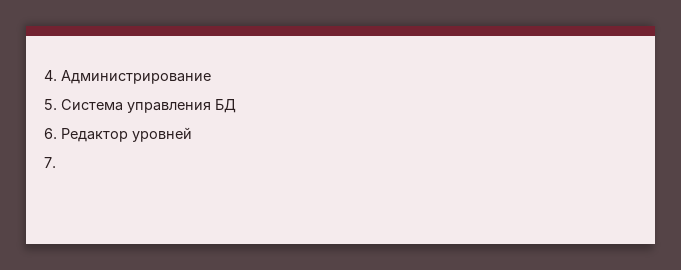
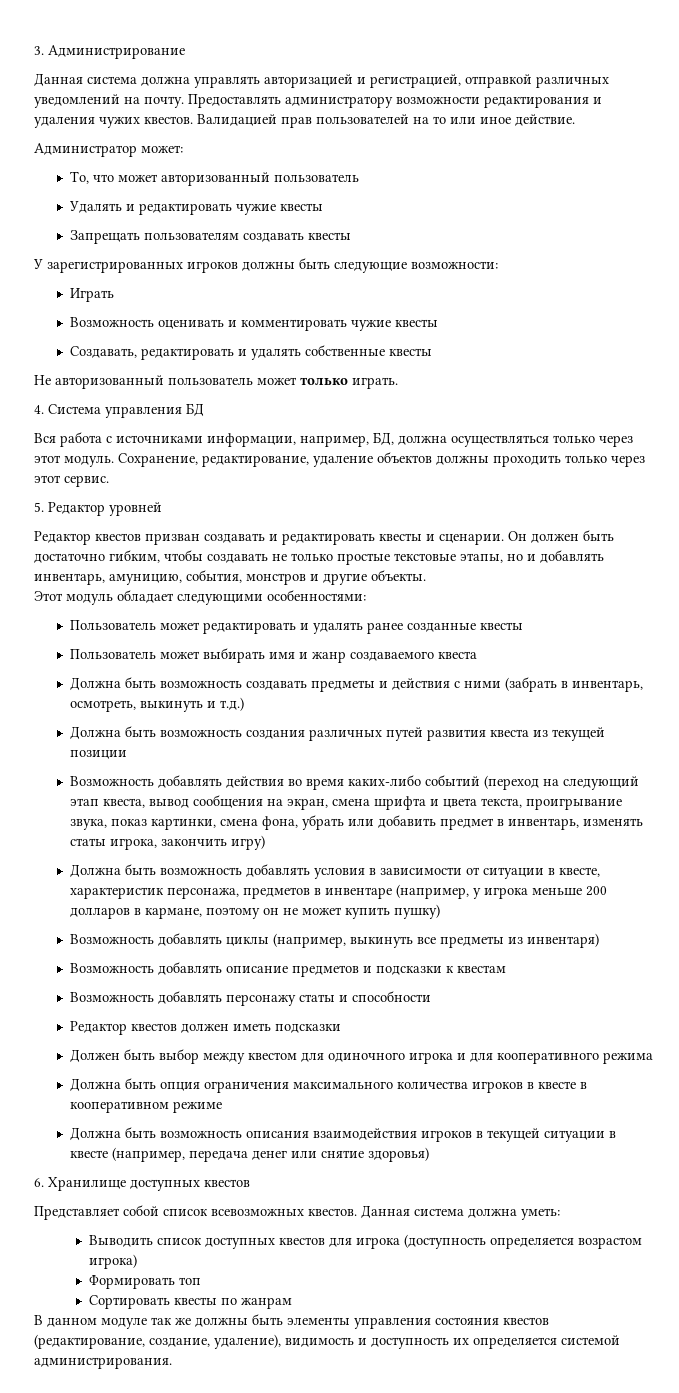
- 4. Администрирование
+ 3. Администрирование
- 5. Система управления БД
- 6. Редактор уровней
- 7.
+ Данная система должна управлять авторизацией и регистрацией, отправкой различных уведомлений на почту. Предоставлять администратору возможности редактирования и удаления чужих квестов. Валидацией прав пользователей на то или иное действие.
+ Администратор может:
+ То, что может авторизованный пользователь
+ Удалять и редактировать чужие квесты
+ Запрещать пользователям создавать квесты
+ У зарегистрированных игроков должны быть следующие возможности:
+ Играть
+ Возможность оценивать и комментировать чужие квесты
+ Создавать, редактировать и удалять собственные квесты
+ Не авторизованный пользователь может только играть.
+ 4. Система управления БД
+ Вся работа с источниками информации, например, БД, должна осуществляться только через этот модуль. Сохранение, редактирование, удаление объектов должны проходить только через этот сервис.
+ 5. Редактор уровней
+ Редактор квестов призван создавать и редактировать квесты и сценарии. Он должен быть достаточно гибким, чтобы создавать не только простые текстовые этапы, но и добавлять инвентарь, амуницию, события, монстров и другие объекты.
+ Этот модуль обладает следующими особенностями:
+ Пользователь может редактировать и удалять ранее созданные квесты
+ Пользователь может выбирать имя и жанр создаваемого квеста
+ Должна быть возможность создавать предметы и действия с ними (забрать в инвентарь, осмотреть, выкинуть и т.д.)
+ Должна быть возможность создания различных путей развития квеста из текущей позиции
+ Возможность добавлять действия во время каких-либо событий (переход на следующий этап квеста, вывод сообщения на экран, смена шрифта и цвета текста, проигрывание звука, показ картинки, смена фона, убрать или добавить предмет в инвентарь, изменять статы игрока, закончить игру)
+ Должна быть возможность добавлять условия в зависимости от ситуации в квесте, характеристик персонажа, предметов в инвентаре (например, у игрока меньше 200 долларов в кармане, поэтому он не может купить пушку)
+ Возможность добавлять циклы (например, выкинуть все предметы из инвентаря)
+ Возможность добавлять описание предметов и подсказки к квестам
+ Возможность добавлять персонажу статы и способности
+ Редактор квестов должен иметь подсказки
+ Должен быть выбор между квестом для одиночного игрока и для кооперативного режима
+ Должна быть опция ограничения максимального количества игроков в квесте в кооперативном режиме
+ Должна быть возможность описания взаимодействия игроков в текущей ситуации в квесте (например, передача денег или снятие здоровья)
+ 6. Хранилище доступных квестов
+ Представляет собой список всевозможных квестов. Данная система должна уметь:
+ Выводить список доступных квестов для игрока (доступность определяется возрастом игрока)
+ Формировать топ
+ Сортировать квесты по жанрам
+ В данном модуле так же должны быть элементы управления состояния квестов (редактирование, создание, удаление), видимость и доступность их определяется системой администрирования.

